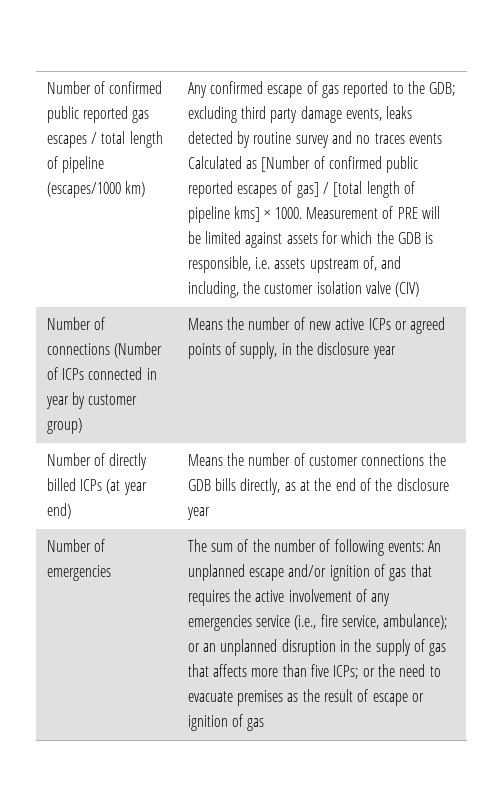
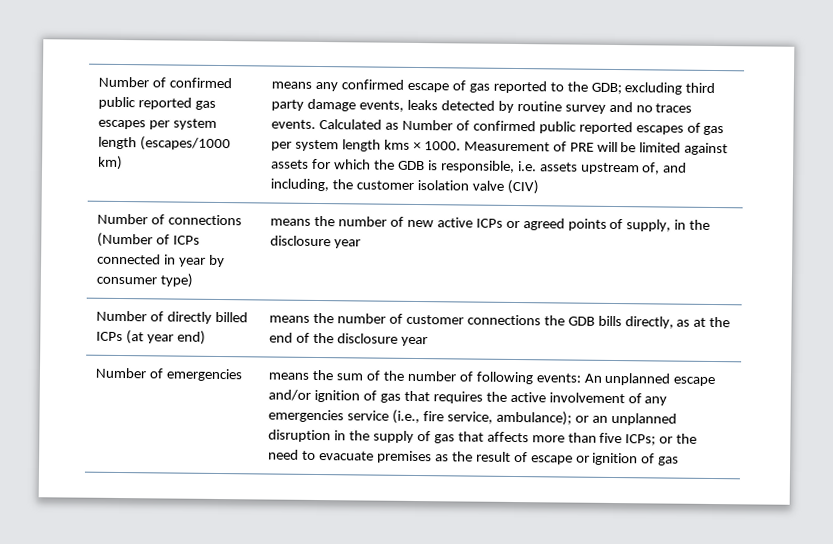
- Number of confirmed public reported gas escapes / total length of pipeline (escapes/1000 km)
+ Number of confirmed public reported gas escapes per system length (escapes/1000 km)
- Any confirmed escape of gas reported to the GDB; excluding third party damage events, leaks detected by routine survey and no traces events Calculated as [Number of confirmed public reported escapes of gas] / [total length of pipeline kms] × 1000.
+ means any confirmed escape of gas reported to the GDB; excluding third party damage events, leaks detected by routine survey and no traces events. Calculated as Number of confirmed public reported escapes of gas per system length kms × 1000.
- Number of connections (Number of ICPs connected in year by customer group) | Means the number of new active ICPs or agreed points of supply, in the disclosure year
+ Number of connections (Number of ICPs connected in year by consumer type) | means the number of new active ICPs or agreed points of supply, in the disclosure year
- Number of directly billed ICPs (at year end) | Means the number of customer connections the GDB bills directly, as at the end of the disclosure year
+ Number of directly billed ICPs (at year end) | means the number of customer connections the GDB bills directly, as at the end of the disclosure year
- The sum of the number of following events: An unplanned escape and/or ignition of gas that requires the active involvement of any emergencies service (i.e., fire service, ambulance); or an unplanned disruption in the supply of gas that affects more than five ICPs; or the need to evacuate premises as the result of escape or ignition of gas
+ means the sum of the number of following events: An unplanned escape and/or ignition of gas that requires the active involvement of any emergencies service (i.e., fire service, ambulance); or an unplanned disruption in the supply of gas that affects more than five ICPs; or the need to evacuate premises as the result of escape or ignition of gas

